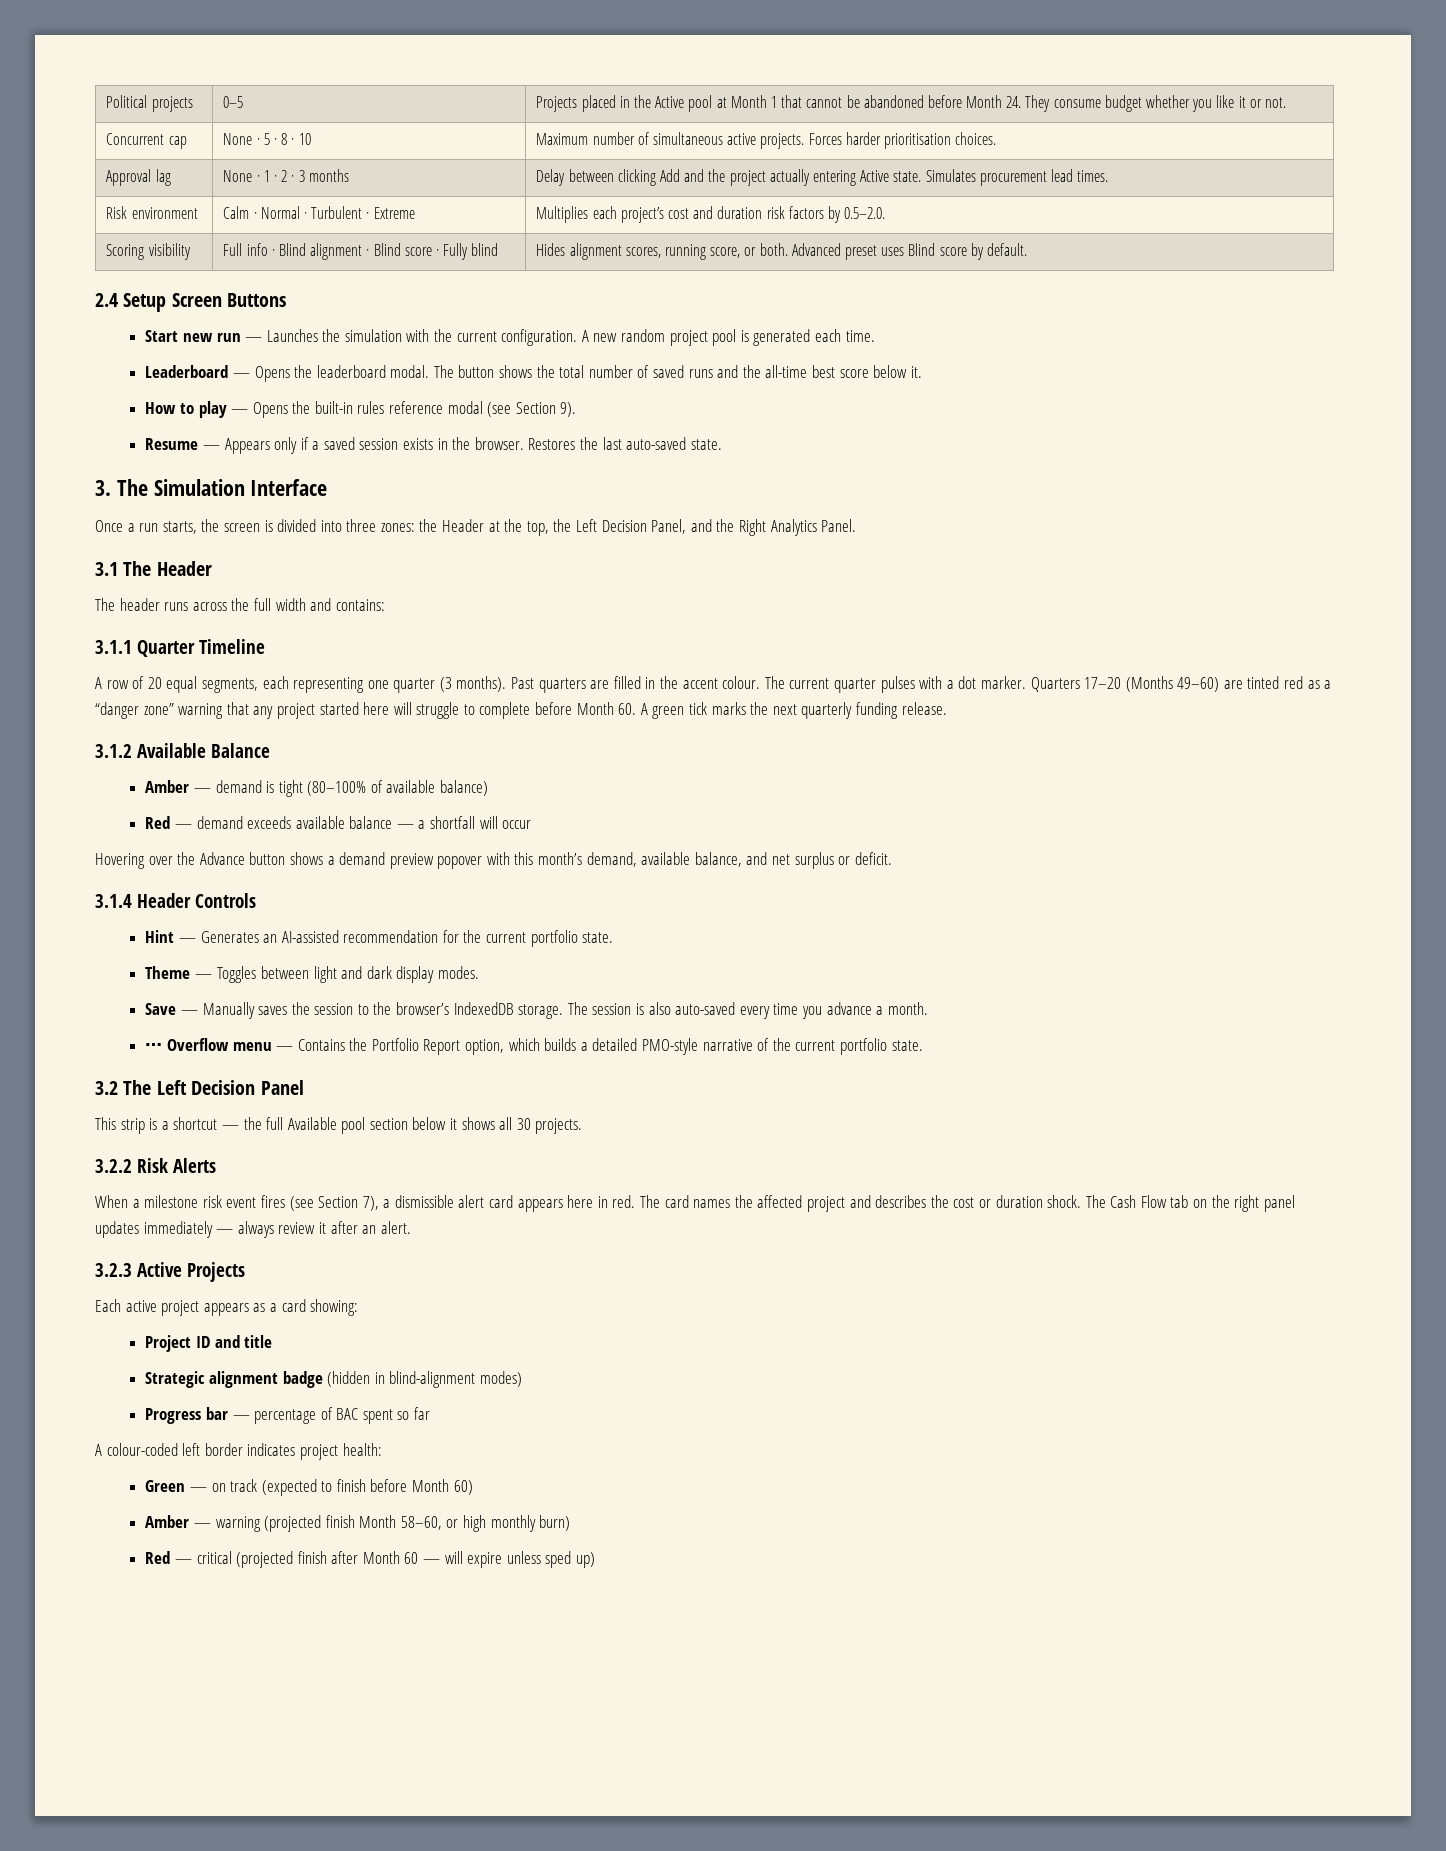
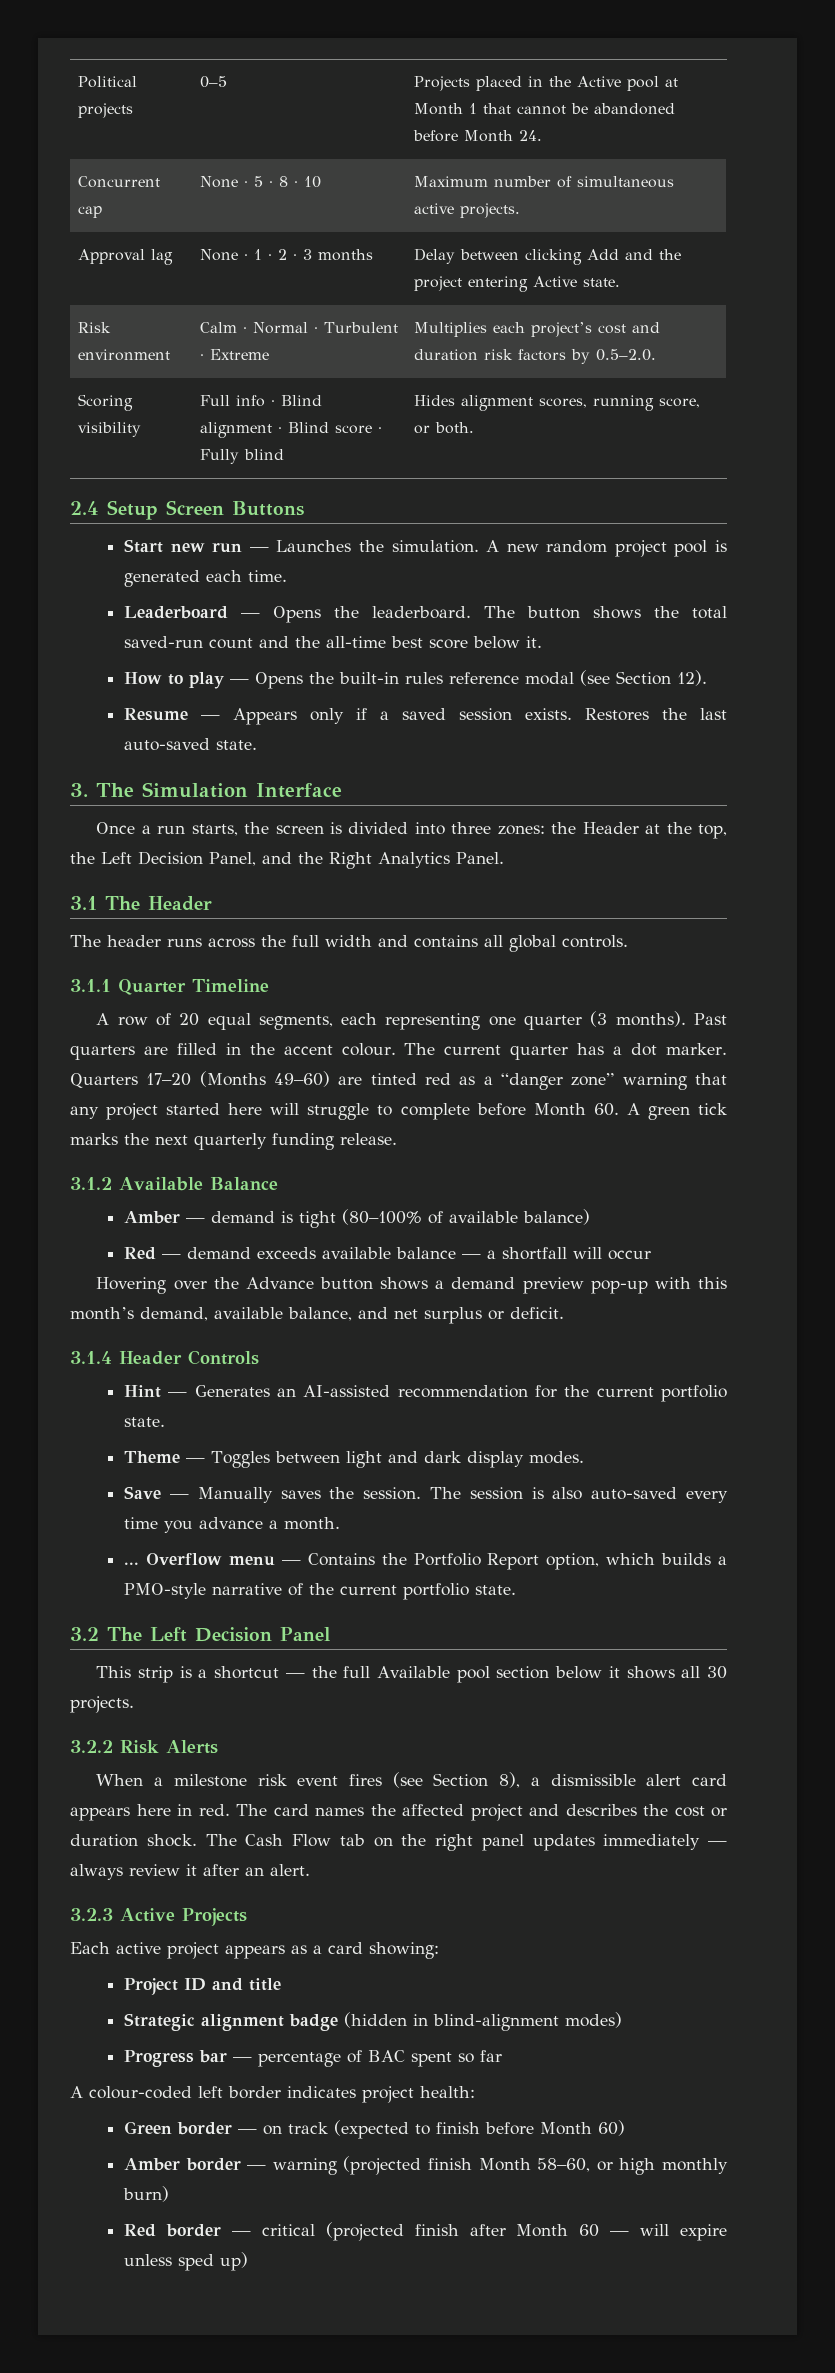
- Political projects | 0–5 | Projects placed in the Active pool at Month 1 that cannot be abandoned before Month 24. They consume budget whether you like it or not.
+ Political projects | 0–5 | Projects placed in the Active pool at Month 1 that cannot be abandoned before Month 24.
- Concurrent cap | None · 5 · 8 · 10 | Maximum number of simultaneous active projects. Forces harder prioritisation choices.
+ Concurrent cap | None · 5 · 8 · 10 | Maximum number of simultaneous active projects.
- Approval lag | None · 1 · 2 · 3 months | Delay between clicking Add and the project actually entering Active state. Simulates procurement lead times.
+ Approval lag | None · 1 · 2 · 3 months | Delay between clicking Add and the project entering Active state.
- Scoring visibility | Full info · Blind alignment · Blind score · Fully blind | Hides alignment scores, running score, or both. Advanced preset uses Blind score by default.
+ Scoring visibility | Full info · Blind alignment · Blind score · Fully blind | Hides alignment scores, running score, or both.
- Start new run — Launches the simulation with the current configuration.
+ Start new run — Launches the simulation.
- Leaderboard — Opens the leaderboard modal.
+ Leaderboard — Opens the leaderboard.
- The button shows the total number of saved runs and the all-time best score below it.
+ The button shows the total saved-run count and the all-time best score below it.
- How to play — Opens the built-in rules reference modal (see Section 9).
+ How to play — Opens the built-in rules reference modal (see Section 12).
- Resume — Appears only if a saved session exists in the browser.
+ Resume — Appears only if a saved session exists.
- The header runs across the full width and contains:
+ The header runs across the full width and contains all global controls.
- The current quarter pulses with a dot marker.
+ The current quarter has a dot marker.
- Hovering over the Advance button shows a demand preview popover with this month’s demand, available balance, and net surplus or deficit.
+ Hovering over the Advance button shows a demand preview pop-up with this month’s demand, available balance, and net surplus or deficit.
- Save — Manually saves the session to the browser’s IndexedDB storage.
+ Save — Manually saves the session.
- ⋯ Overflow menu — Contains the Portfolio Report option, which builds a detailed PMO-style narrative of the current portfolio state.
+ ... Overflow menu — Contains the Portfolio Report option, which builds a PMO-style narrative of the current portfolio state.
- When a milestone risk event fires (see Section 7), a dismissible alert card appears here in red.
+ When a milestone risk event fires (see Section 8), a dismissible alert card appears here in red.
- Green — on track (expected to finish before Month 60)
+ Green border — on track (expected to finish before Month 60)
- Amber — warning (projected finish Month 58–60, or high monthly burn)
+ Amber border — warning (projected finish Month 58–60, or high monthly burn)
- Red — critical (projected finish after Month 60 — will expire unless sped up)
+ Red border — critical (projected finish after Month 60 — will expire unless sped up)

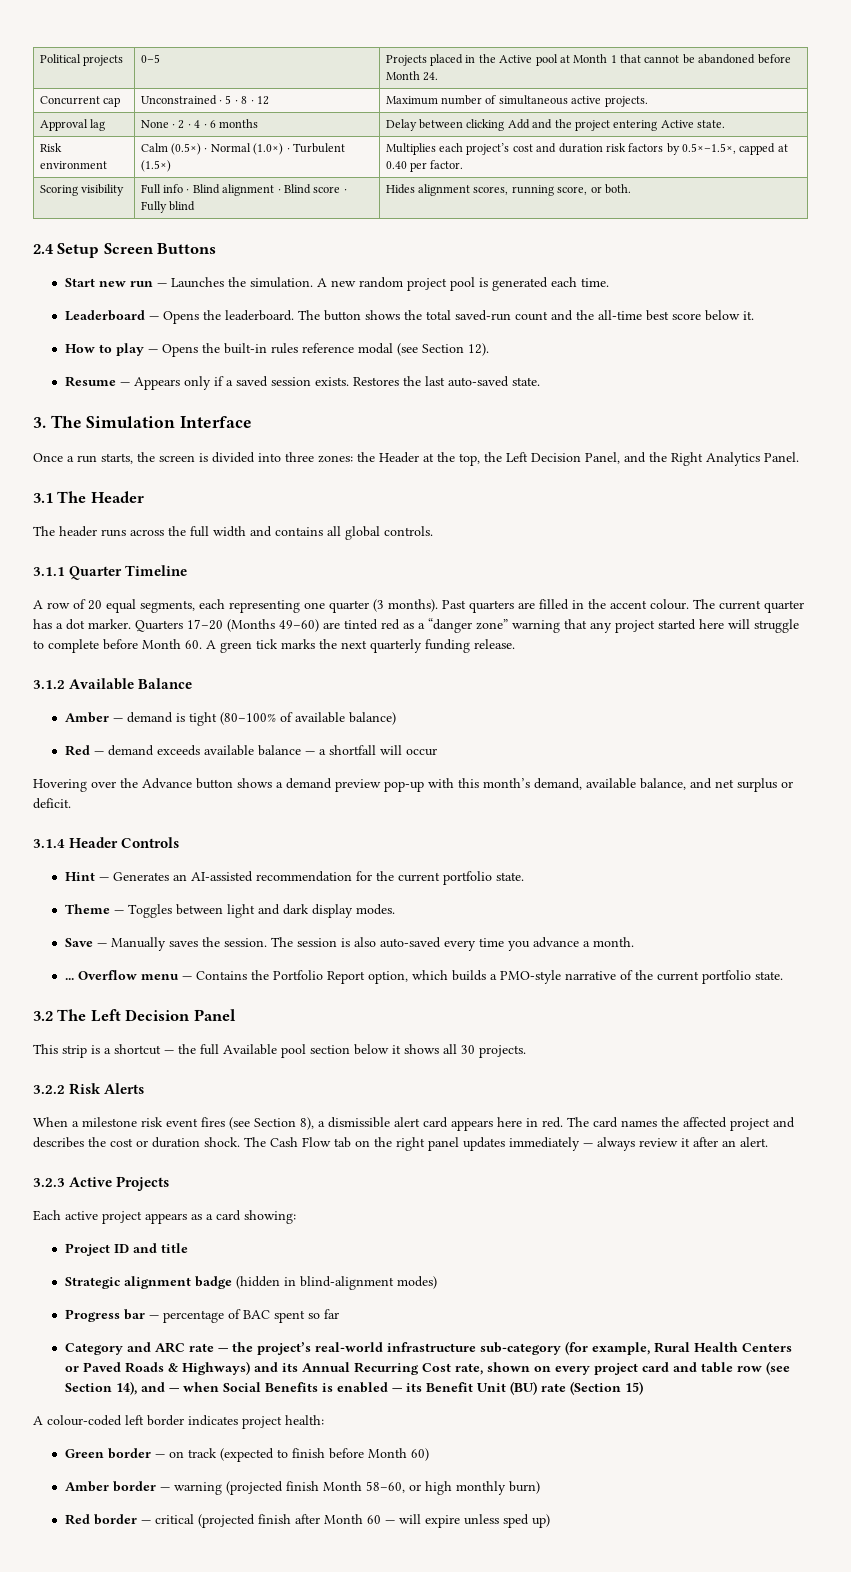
- Concurrent cap | None · 5 · 8 · 10 | Maximum number of simultaneous active projects.
+ Concurrent cap | Unconstrained · 5 · 8 · 12 | Maximum number of simultaneous active projects.
- Approval lag | None · 1 · 2 · 3 months | Delay between clicking Add and the project entering Active state.
+ Approval lag | None · 2 · 4 · 6 months | Delay between clicking Add and the project entering Active state.
- Risk environment | Calm · Normal · Turbulent · Extreme | Multiplies each project’s cost and duration risk factors by 0.5–2.0.
+ Risk environment | Calm (0.5×) · Normal (1.0×) · Turbulent (1.5×) | Multiplies each project’s cost and duration risk factors by 0.5×–1.5×, capped at 0.40 per factor.
+ Category and ARC rate — the project’s real-world infrastructure sub-category (for example, Rural Health Centers or Paved Roads & Highways) and its Annual Recurring Cost rate, shown on every project card and table row (see Section 14), and — when Social Benefits is enabled — its Benefit Unit (BU) rate (Section 15)

